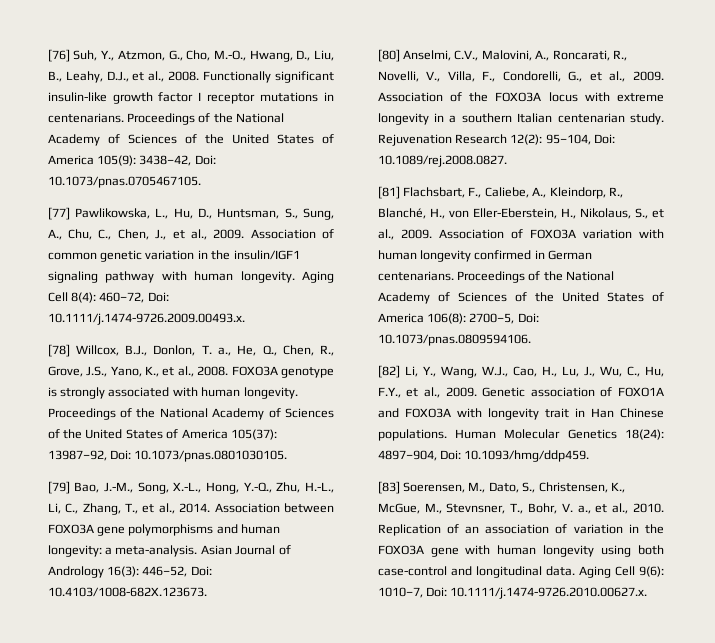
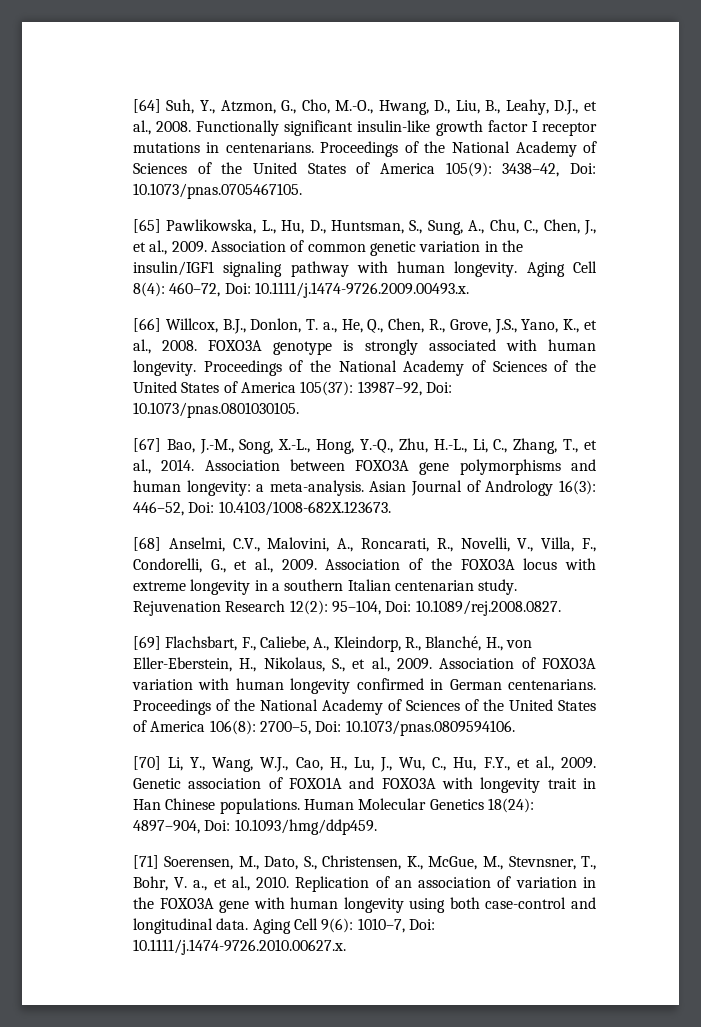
- [76] Suh, Y., Atzmon, G., Cho, M.-O., Hwang, D., Liu, B., Leahy, D.J., et al., 2008.
+ [64] Suh, Y., Atzmon, G., Cho, M.-O., Hwang, D., Liu, B., Leahy, D.J., et al., 2008.
- [77] Pawlikowska, L., Hu, D., Huntsman, S., Sung, A., Chu, C., Chen, J., et al., 2009.
+ [65] Pawlikowska, L., Hu, D., Huntsman, S., Sung, A., Chu, C., Chen, J., et al., 2009.
- [78] Willcox, B.J., Donlon, T. a., He, Q., Chen, R., Grove, J.S., Yano, K., et al., 2008.
+ [66] Willcox, B.J., Donlon, T. a., He, Q., Chen, R., Grove, J.S., Yano, K., et al., 2008.
- [79] Bao, J.-M., Song, X.-L., Hong, Y.-Q., Zhu, H.-L., Li, C., Zhang, T., et al., 2014.
+ [67] Bao, J.-M., Song, X.-L., Hong, Y.-Q., Zhu, H.-L., Li, C., Zhang, T., et al., 2014.
- [80] Anselmi, C.V., Malovini, A., Roncarati, R., Novelli, V., Villa, F., Condorelli, G., et al., 2009.
+ [68] Anselmi, C.V., Malovini, A., Roncarati, R., Novelli, V., Villa, F., Condorelli, G., et al., 2009.
- [81] Flachsbart, F., Caliebe, A., Kleindorp, R., Blanché, H., von Eller-Eberstein, H., Nikolaus, S., et al., 2009.
+ [69] Flachsbart, F., Caliebe, A., Kleindorp, R., Blanché, H., von Eller-Eberstein, H., Nikolaus, S., et al., 2009.
- [82] Li, Y., Wang, W.J., Cao, H., Lu, J., Wu, C., Hu, F.Y., et al., 2009.
+ [70] Li, Y., Wang, W.J., Cao, H., Lu, J., Wu, C., Hu, F.Y., et al., 2009.
- [83] Soerensen, M., Dato, S., Christensen, K., McGue, M., Stevnsner, T., Bohr, V. a., et al., 2010.
+ [71] Soerensen, M., Dato, S., Christensen, K., McGue, M., Stevnsner, T., Bohr, V. a., et al., 2010.

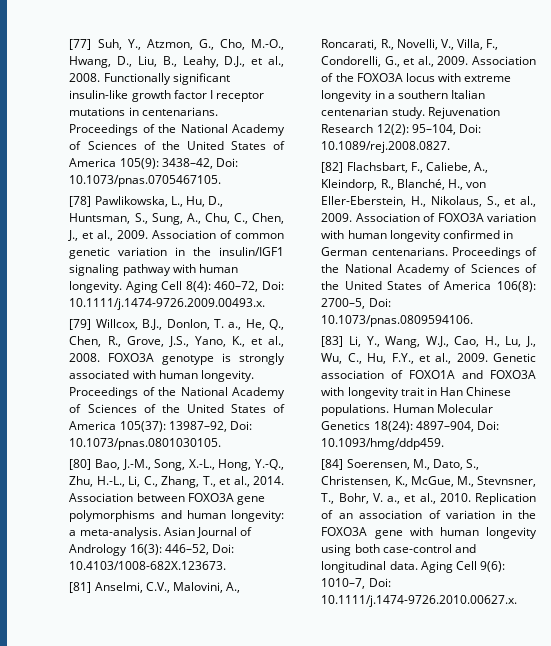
- [64] Suh, Y., Atzmon, G., Cho, M.-O., Hwang, D., Liu, B., Leahy, D.J., et al., 2008.
+ [77] Suh, Y., Atzmon, G., Cho, M.-O., Hwang, D., Liu, B., Leahy, D.J., et al., 2008.
- [65] Pawlikowska, L., Hu, D., Huntsman, S., Sung, A., Chu, C., Chen, J., et al., 2009.
+ [78] Pawlikowska, L., Hu, D., Huntsman, S., Sung, A., Chu, C., Chen, J., et al., 2009.
- [66] Willcox, B.J., Donlon, T. a., He, Q., Chen, R., Grove, J.S., Yano, K., et al., 2008.
+ [79] Willcox, B.J., Donlon, T. a., He, Q., Chen, R., Grove, J.S., Yano, K., et al., 2008.
- [67] Bao, J.-M., Song, X.-L., Hong, Y.-Q., Zhu, H.-L., Li, C., Zhang, T., et al., 2014.
+ [80] Bao, J.-M., Song, X.-L., Hong, Y.-Q., Zhu, H.-L., Li, C., Zhang, T., et al., 2014.
- [68] Anselmi, C.V., Malovini, A., Roncarati, R., Novelli, V., Villa, F., Condorelli, G., et al., 2009.
+ [81] Anselmi, C.V., Malovini, A., Roncarati, R., Novelli, V., Villa, F., Condorelli, G., et al., 2009.
- [69] Flachsbart, F., Caliebe, A., Kleindorp, R., Blanché, H., von Eller-Eberstein, H., Nikolaus, S., et al., 2009.
+ [82] Flachsbart, F., Caliebe, A., Kleindorp, R., Blanché, H., von Eller-Eberstein, H., Nikolaus, S., et al., 2009.
- [70] Li, Y., Wang, W.J., Cao, H., Lu, J., Wu, C., Hu, F.Y., et al., 2009.
+ [83] Li, Y., Wang, W.J., Cao, H., Lu, J., Wu, C., Hu, F.Y., et al., 2009.
- [71] Soerensen, M., Dato, S., Christensen, K., McGue, M., Stevnsner, T., Bohr, V. a., et al., 2010.
+ [84] Soerensen, M., Dato, S., Christensen, K., McGue, M., Stevnsner, T., Bohr, V. a., et al., 2010.

